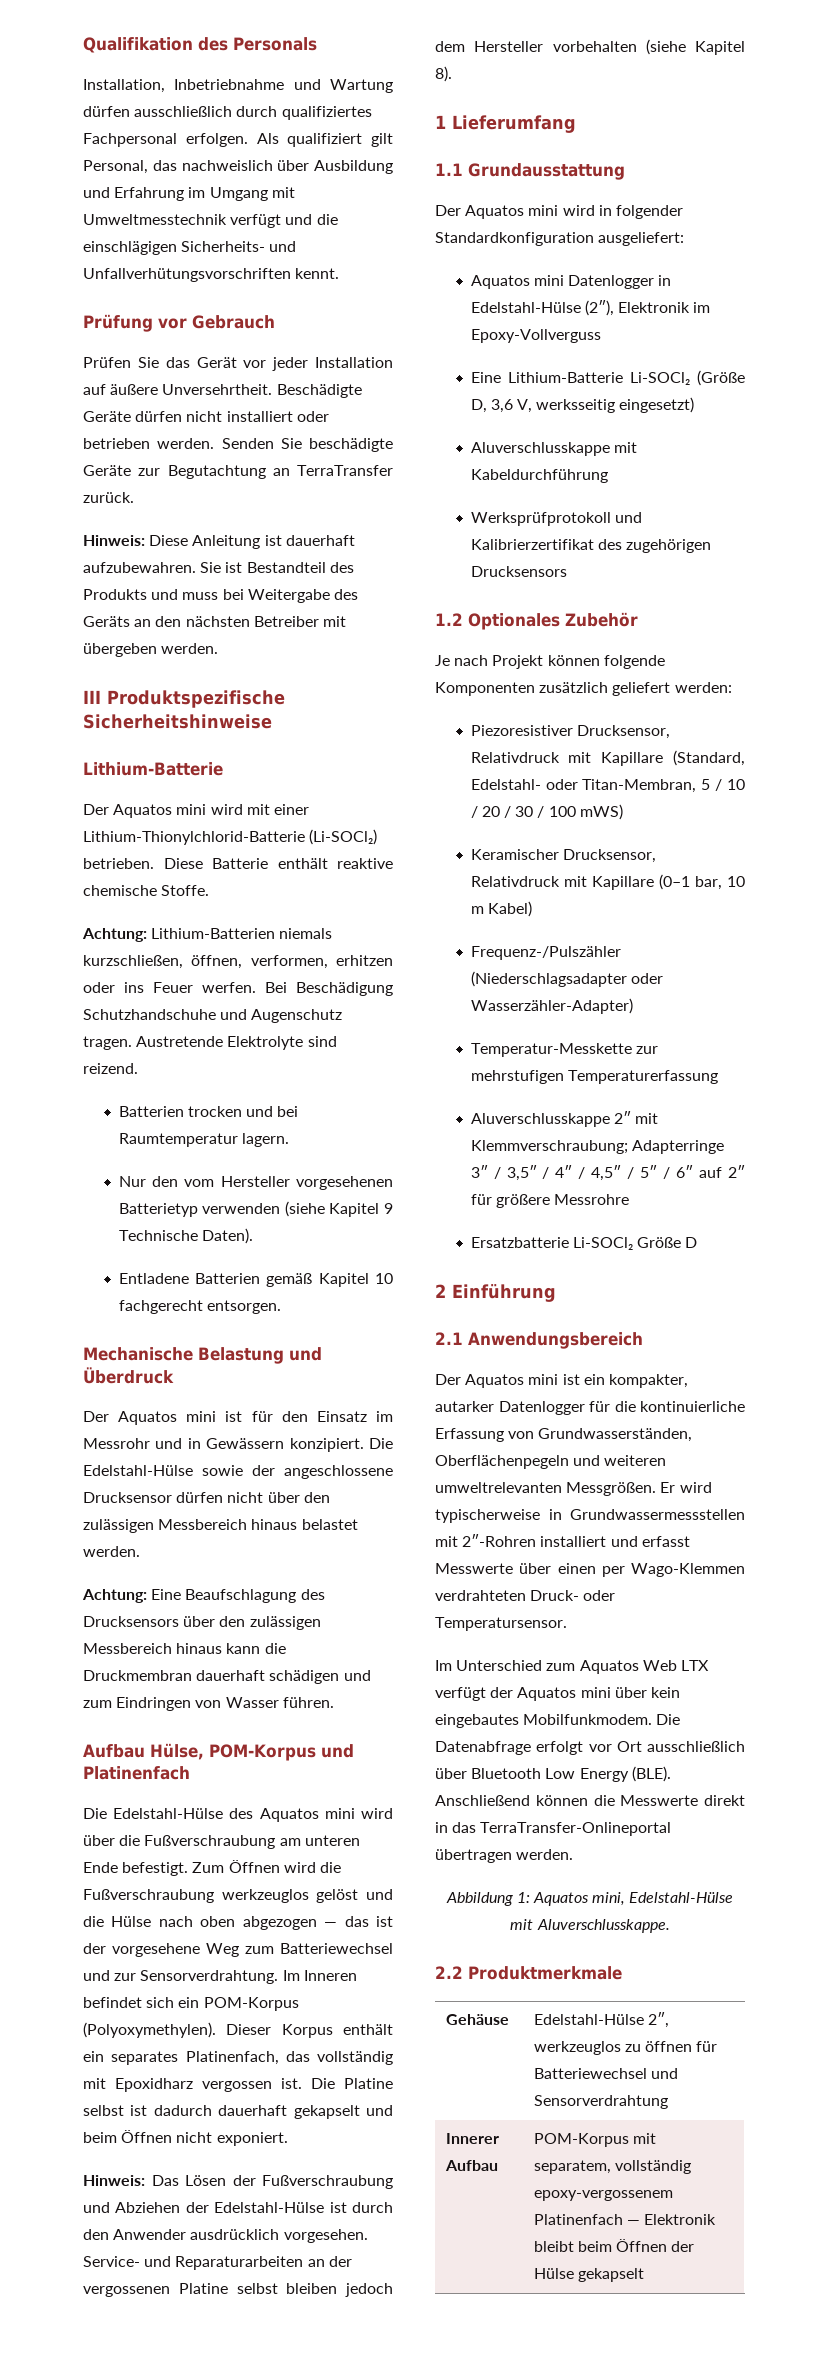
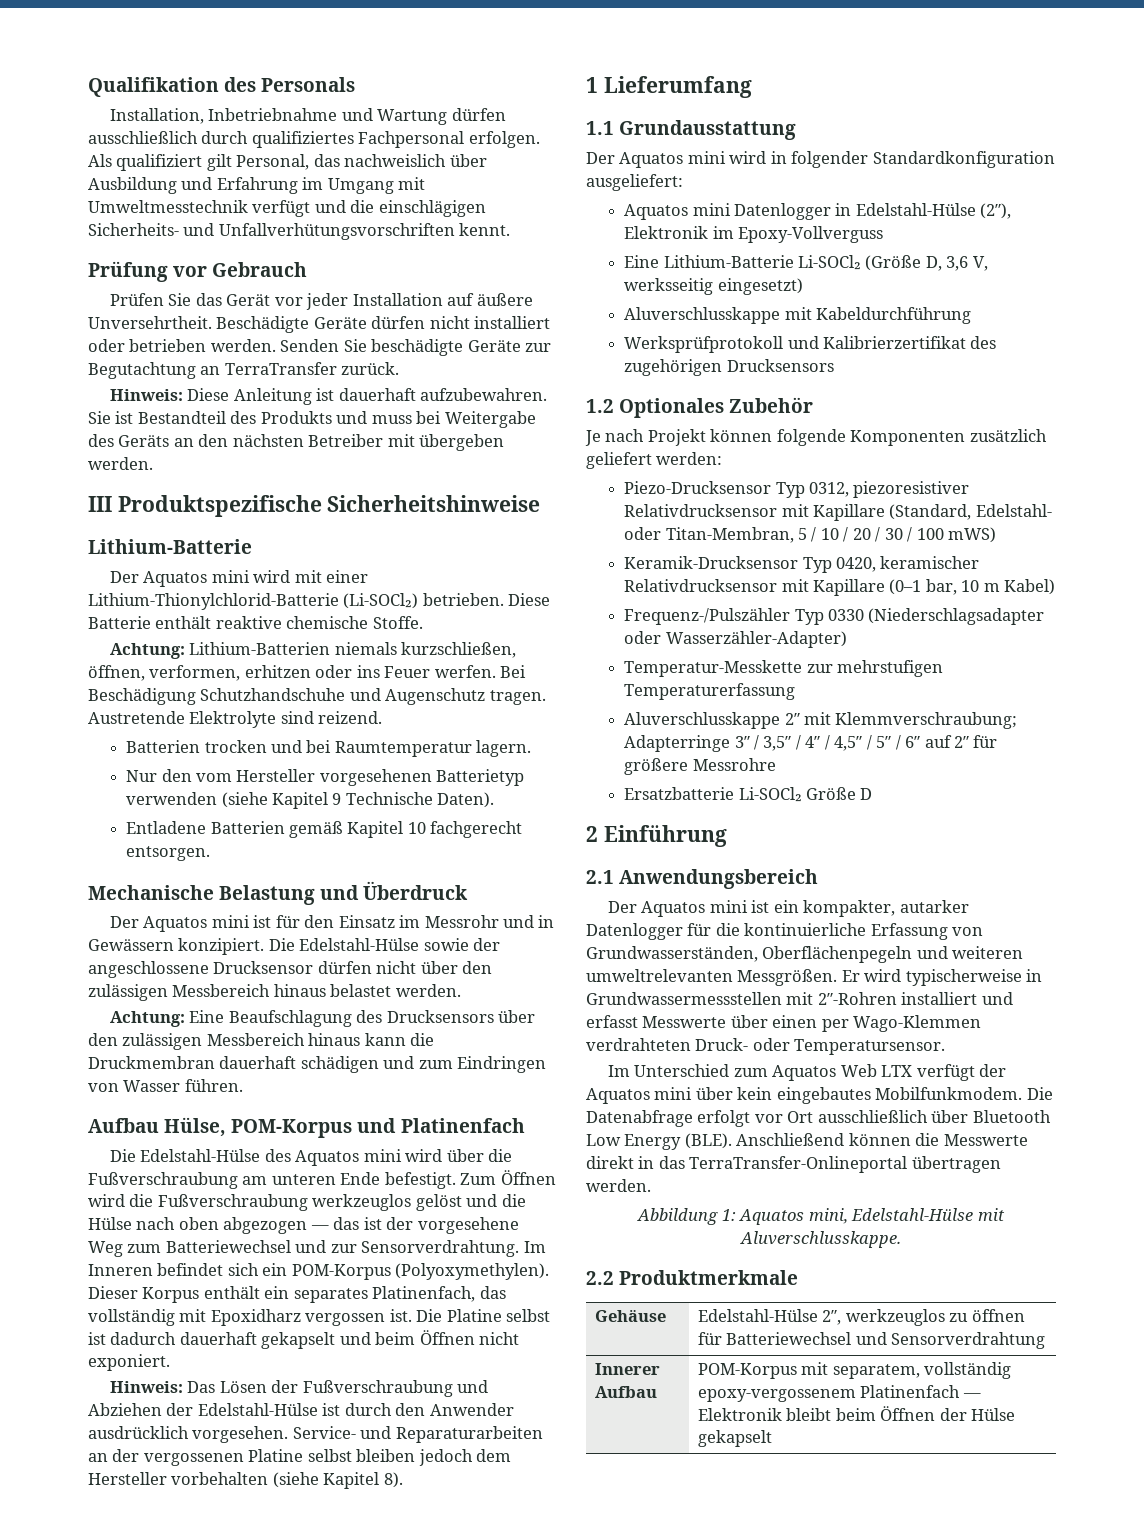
- Piezoresistiver Drucksensor, Relativdruck mit Kapillare (Standard, Edelstahl- oder Titan-Membran, 5 / 10 / 20 / 30 / 100 mWS)
+ Piezo-Drucksensor Typ 0312, piezoresistiver Relativdrucksensor mit Kapillare (Standard, Edelstahl- oder Titan-Membran, 5 / 10 / 20 / 30 / 100 mWS)
- Keramischer Drucksensor, Relativdruck mit Kapillare (0–1 bar, 10 m Kabel)
+ Keramik-Drucksensor Typ 0420, keramischer Relativdrucksensor mit Kapillare (0–1 bar, 10 m Kabel)
- Frequenz-/Pulszähler (Niederschlagsadapter oder Wasserzähler-Adapter)
+ Frequenz-/Pulszähler Typ 0330 (Niederschlagsadapter oder Wasserzähler-Adapter)

